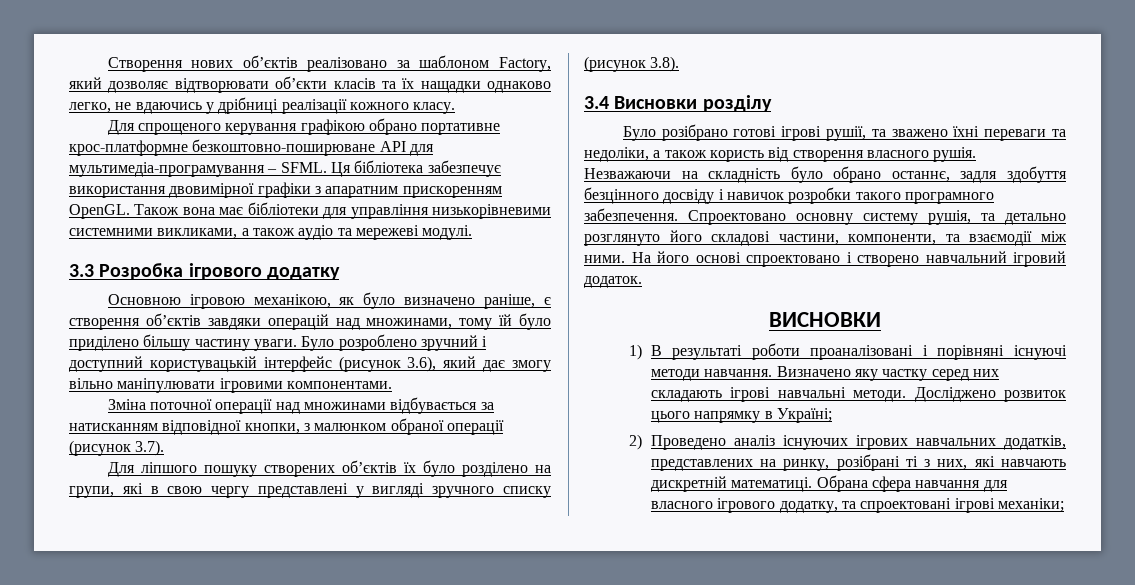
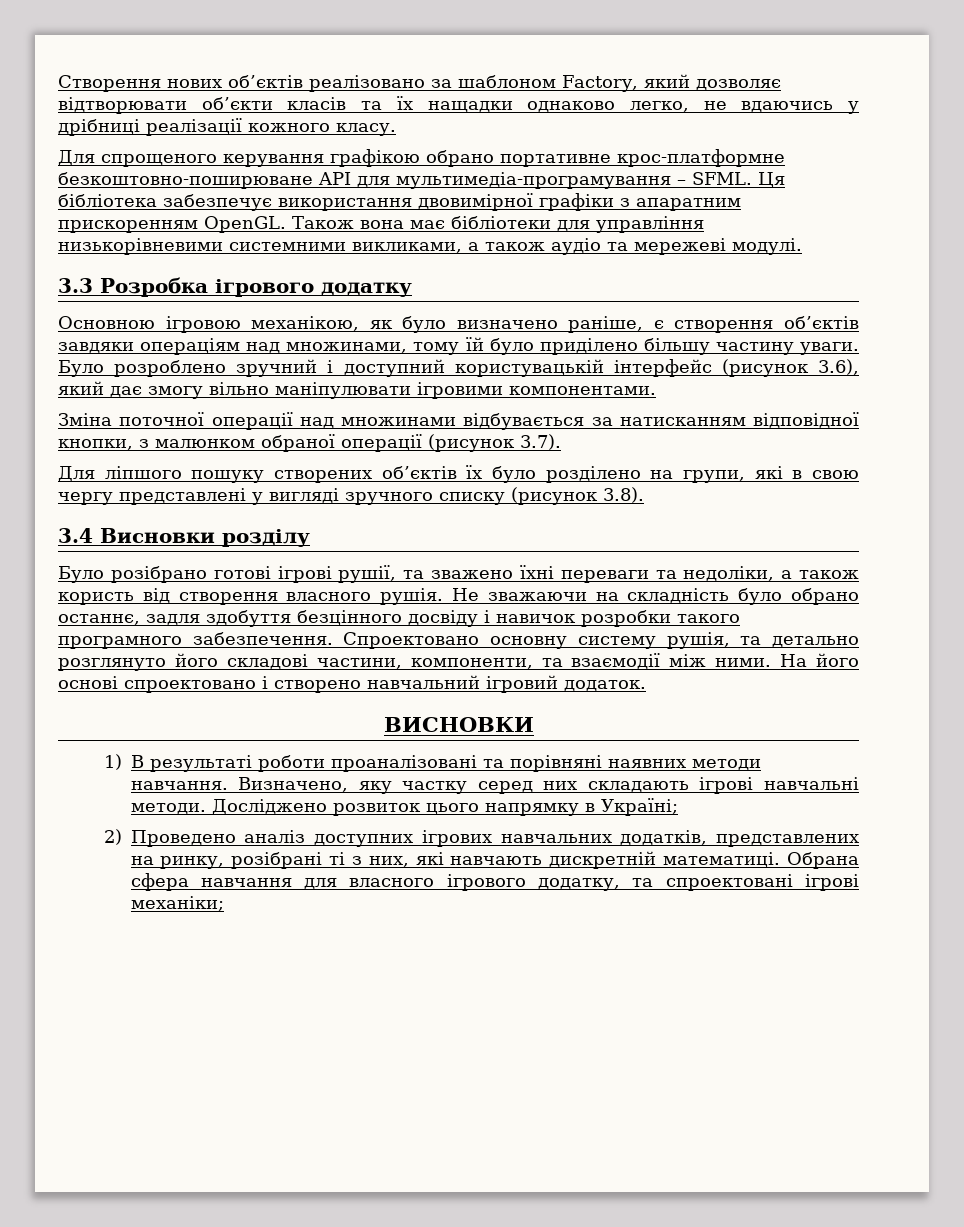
- Основною ігровою механікою, як було визначено раніше, є створення об’єктів завдяки операцій над множинами, тому їй було приділено більшу частину уваги.
+ Основною ігровою механікою, як було визначено раніше, є створення об’єктів завдяки операціям над множинами, тому їй було приділено більшу частину уваги.
- Незважаючи на складність було обрано останнє, задля здобуття безцінного досвіду і навичок розробки такого програмного забезпечення.
+ Не зважаючи на складність було обрано останнє, задля здобуття безцінного досвіду і навичок розробки такого програмного забезпечення.
- 1) В результаті роботи проаналізовані і порівняні існуючі методи навчання.
+ 1) В результаті роботи проаналізовані та порівняні наявних методи навчання.
- Визначено яку частку серед них складають ігрові навчальні методи.
+ Визначено, яку частку серед них складають ігрові навчальні методи.
- 2) Проведено аналіз існуючих ігрових навчальних додатків, представлених на ринку, розібрані ті з них, які навчають дискретній математиці.
+ 2) Проведено аналіз доступних ігрових навчальних додатків, представлених на ринку, розібрані ті з них, які навчають дискретній математиці.

